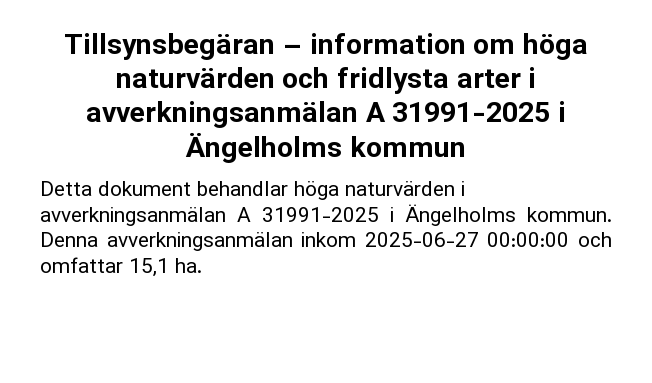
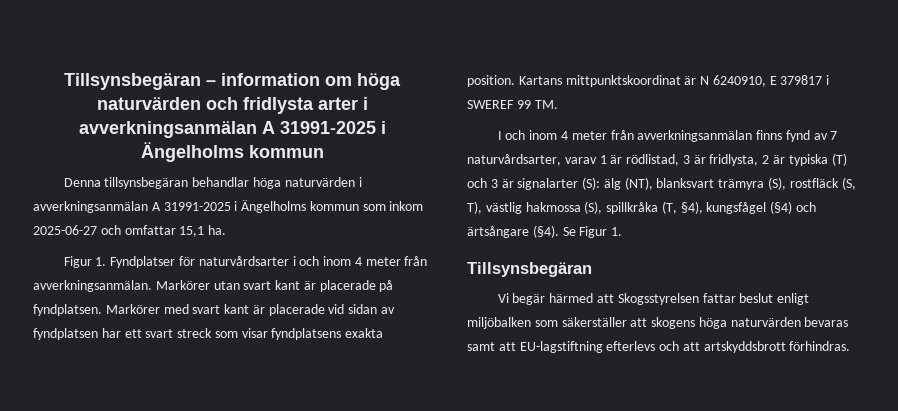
- Detta dokument behandlar höga naturvärden i avverkningsanmälan A 31991-2025 i Ängelholms kommun. Denna avverkningsanmälan inkom 2025-06-27 00:00:00 och omfattar 15,1 ha.
+ Denna tillsynsbegäran behandlar höga naturvärden i avverkningsanmälan A 31991-2025 i Ängelholms kommun som inkom 2025-06-27 och omfattar 15,1 ha.
+ Figur 1. Fyndplatser för naturvårdsarter i och inom 4 meter från avverkningsanmälan. Markörer utan svart kant är placerade på fyndplatsen. Markörer med svart kant är placerade vid sidan av fyndplatsen har ett svart streck som visar fyndplatsens exakta position. Kartans mittpunktskoordinat är N 6240910, E 379817 i SWEREF 99 TM.
+ I och inom 4 meter från avverkningsanmälan finns fynd av 7 naturvårdsarter, varav 1 är rödlistad, 3 är fridlysta, 2 är typiska (T) och 3 är signalarter (S): älg (NT), blanksvart trämyra (S), rostfläck (S, T), västlig hakmossa (S), spillkråka (T, §4), kungsfågel (§4) och ärtsångare (§4). Se Figur 1.
+ Tillsynsbegäran
+ Vi begär härmed att Skogsstyrelsen fattar beslut enligt miljöbalken som säkerställer att skogens höga naturvärden bevaras samt att EU-lagstiftning efterlevs och att artskyddsbrott förhindras.

